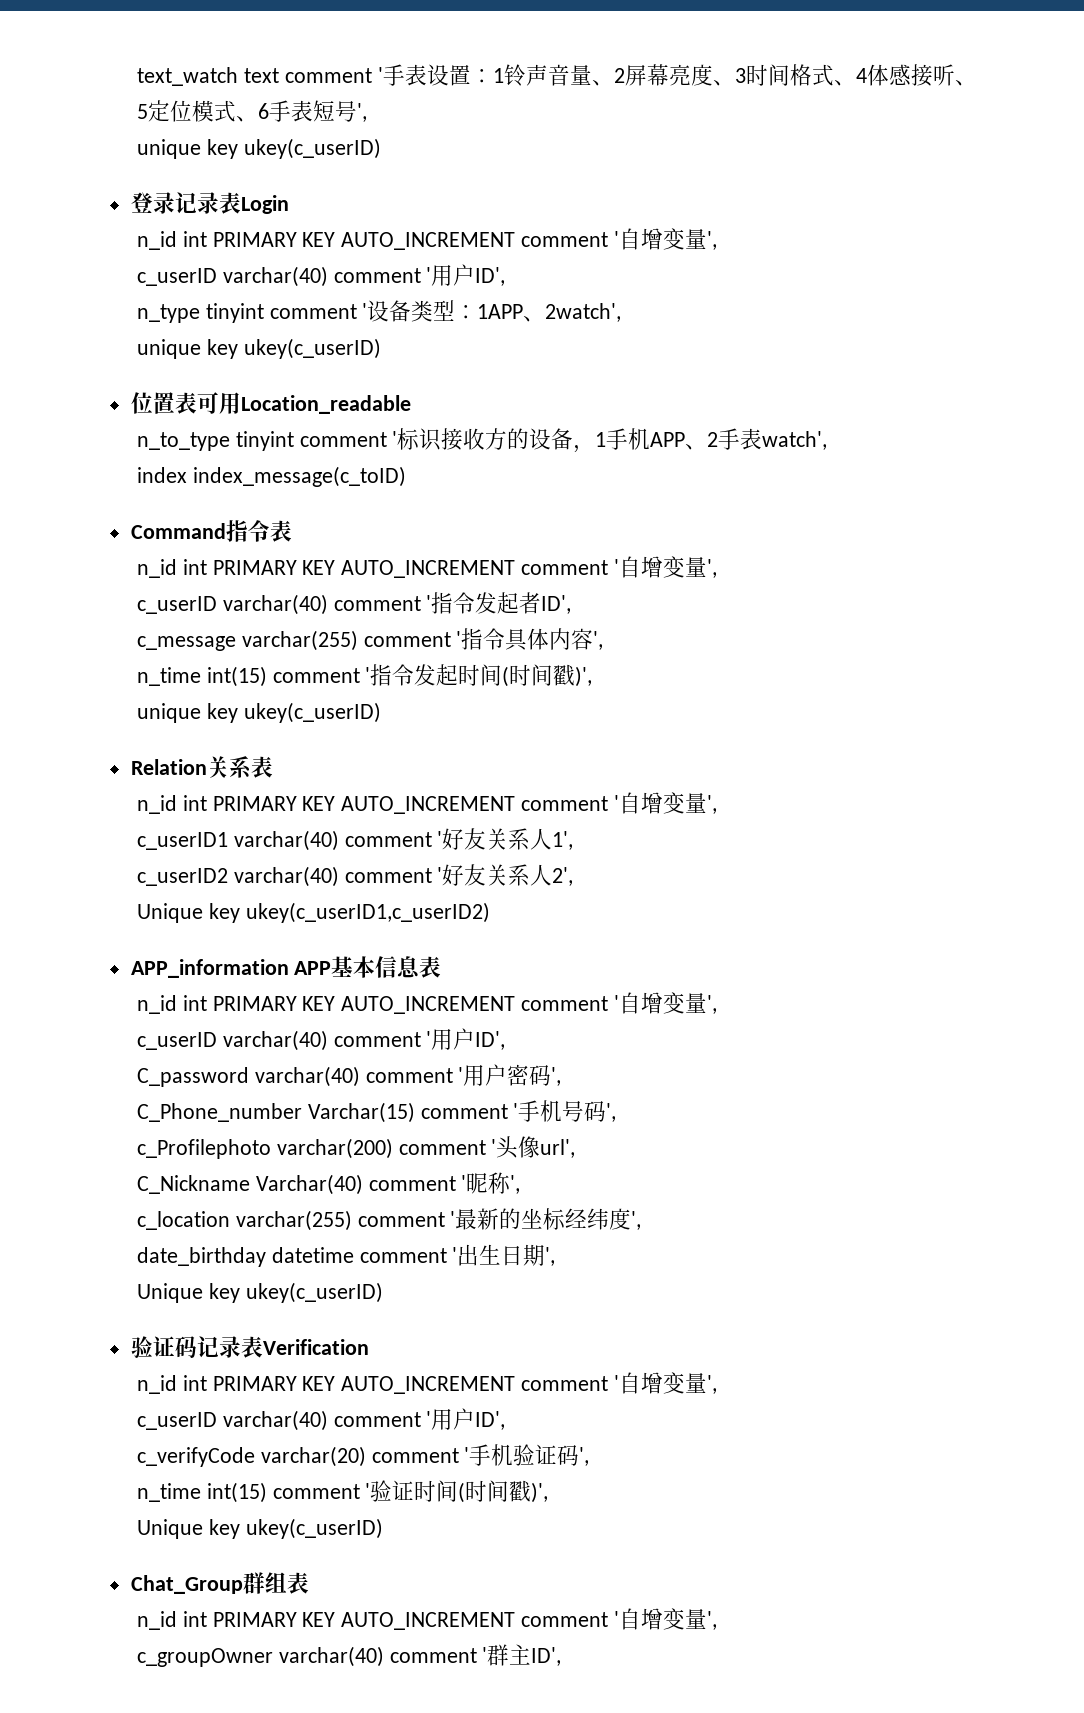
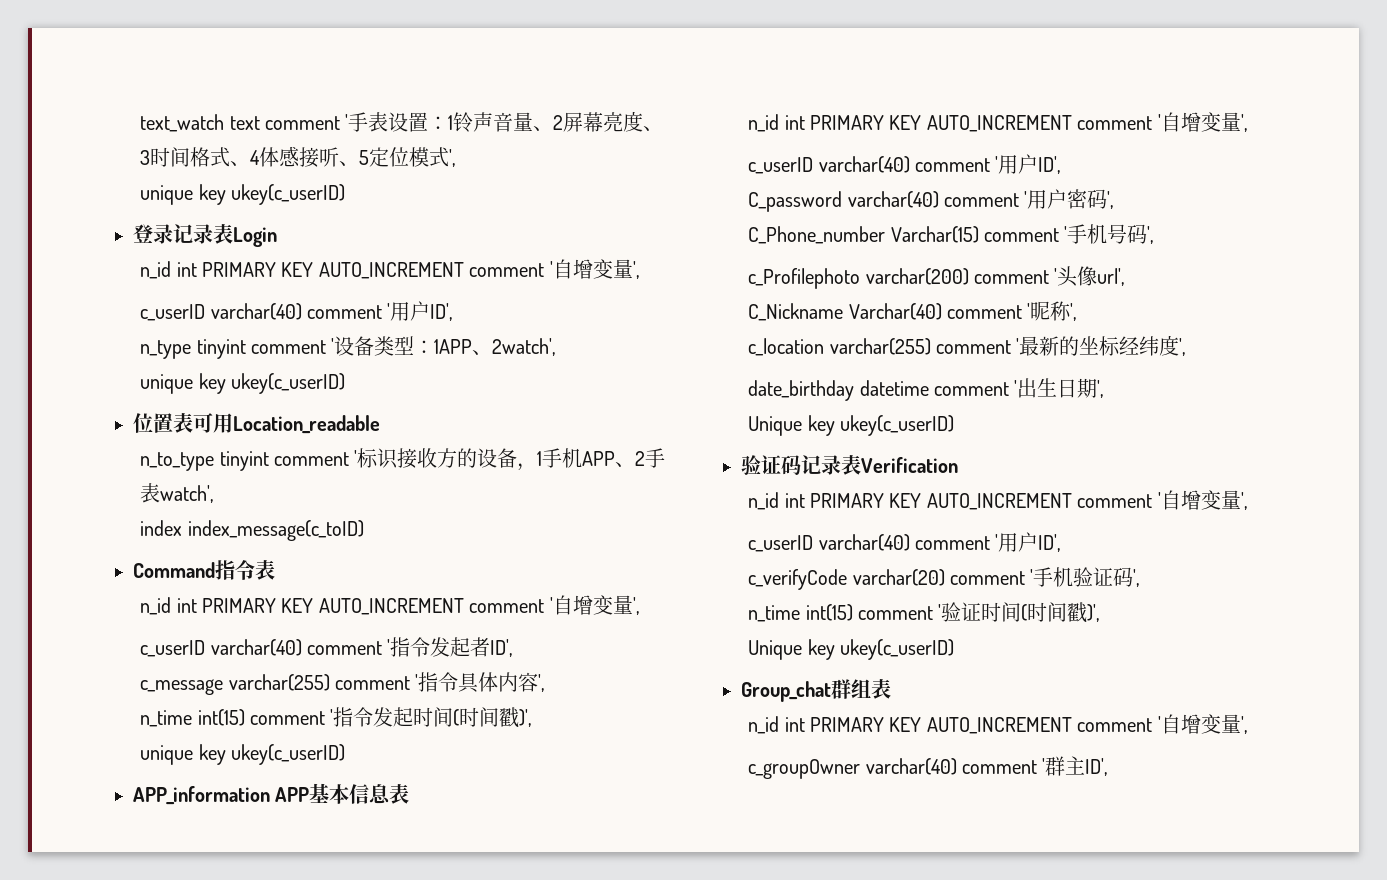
- text_watch text comment '手表设置：1铃声音量、2屏幕亮度、3时间格式、4体感接听、5定位模式、6手表短号',
+ text_watch text comment '手表设置：1铃声音量、2屏幕亮度、3时间格式、4体感接听、5定位模式',
- Relation关系表
- n_id int PRIMARY KEY AUTO_INCREMENT comment '自增变量',
- c_userID1 varchar(40) comment '好友关系人1',
- c_userID2 varchar(40) comment '好友关系人2',
- Unique key ukey(c_userID1,c_userID2)
- Chat_Group群组表
+ Group_chat群组表

